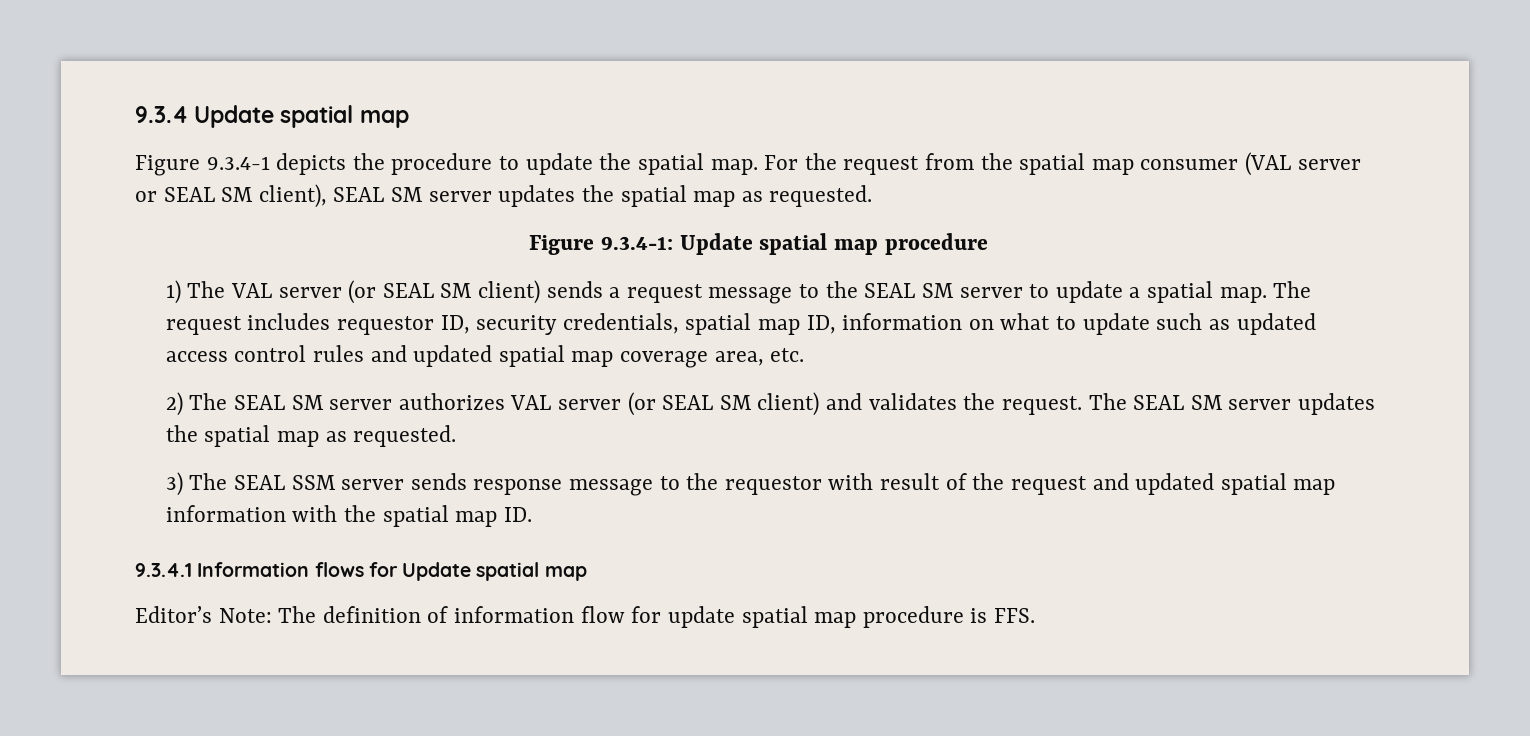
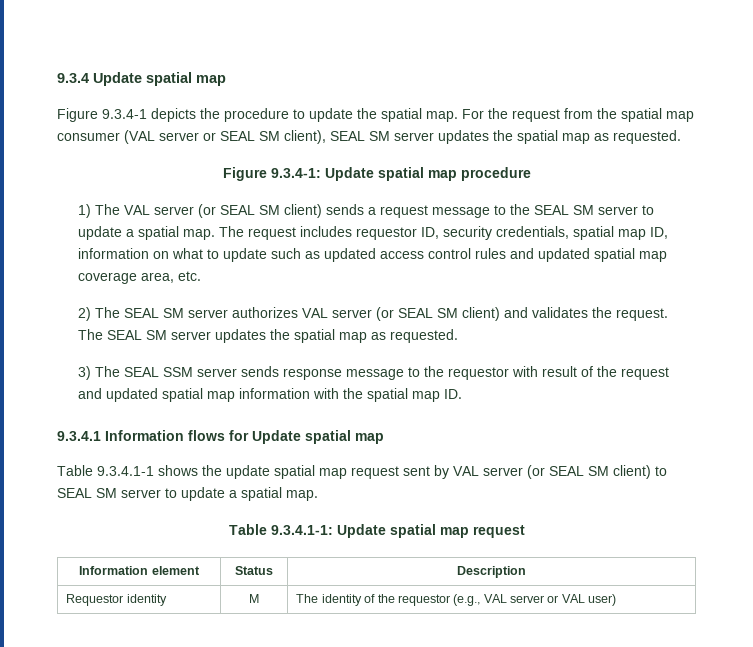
- Editor’s Note: The definition of information flow for update spatial map procedure is FFS.
+ Table 9.3.4.1-1 shows the update spatial map request sent by VAL server (or SEAL SM client) to SEAL SM server to update a spatial map.
+ Table 9.3.4.1-1: Update spatial map request
+ Information element | Status | Description
+ Requestor identity | M | The identity of the requestor (e.g., VAL server or VAL user)

